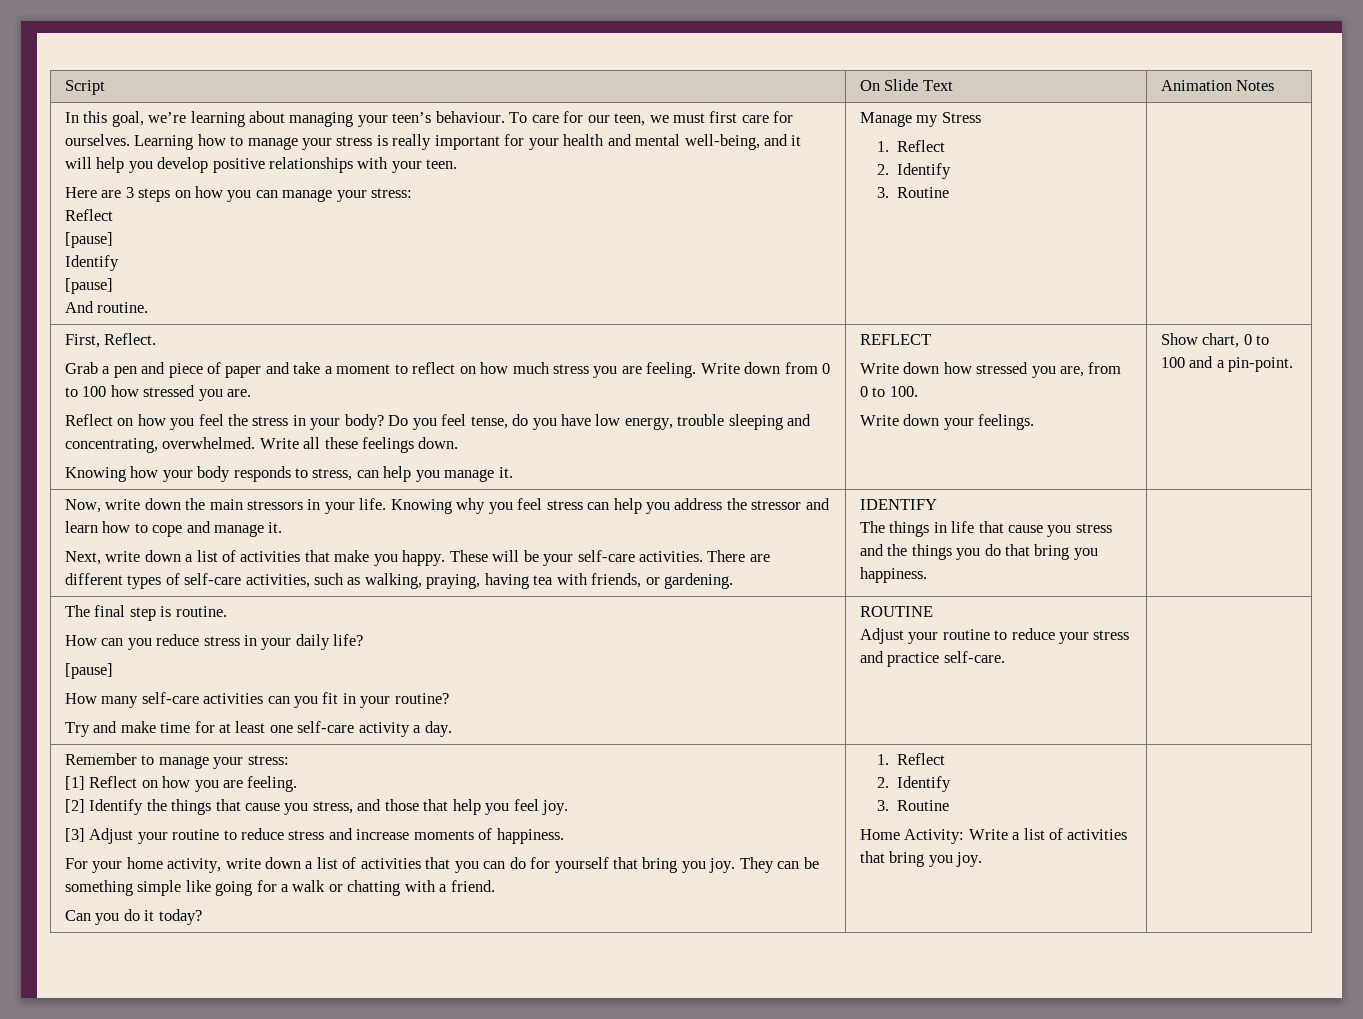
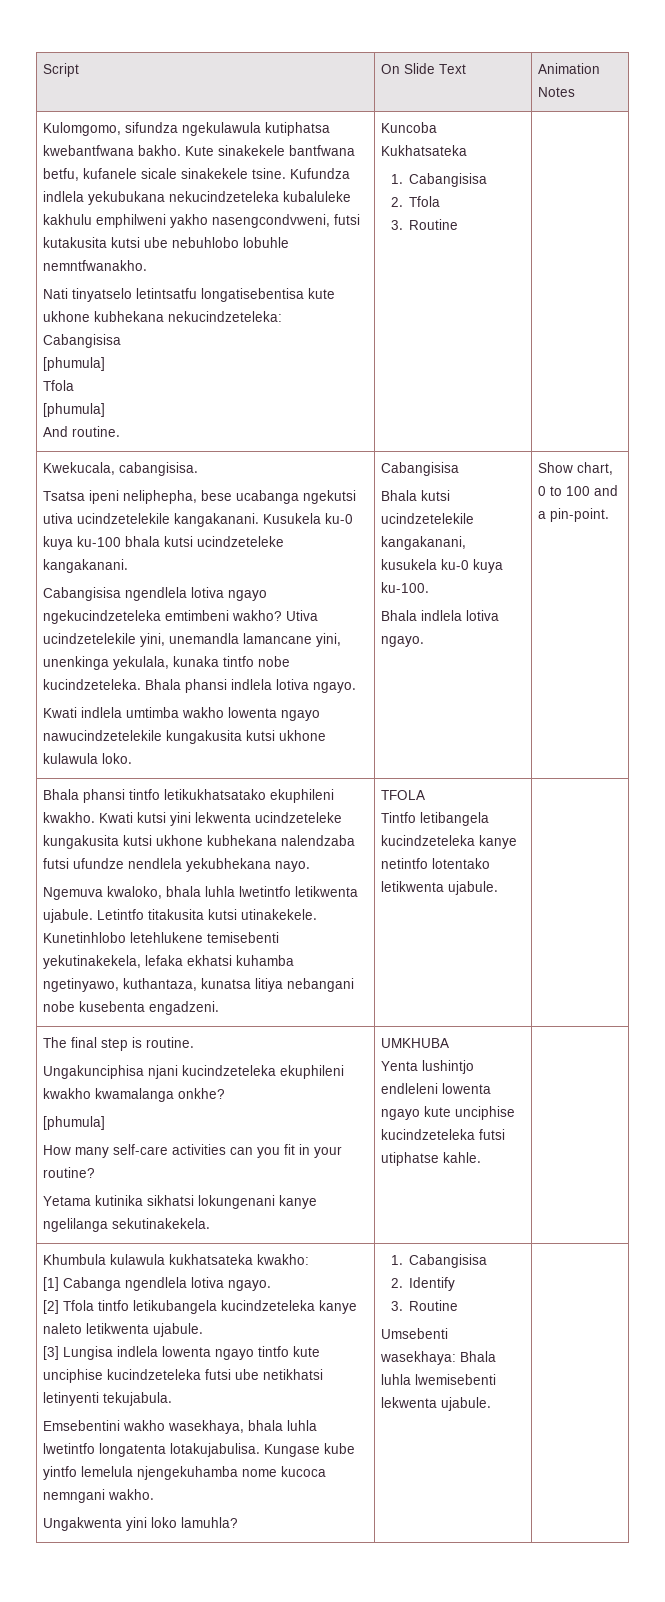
- In this goal, we’re learning about managing your teen’s behaviour. To care for our teen, we must first care for ourselves. Learning how to manage your stress is really important for your health and mental well-being, and it will help you develop positive relationships with your teen.
- Here are 3 steps on how you can manage your stress:
- Reflect
- [pause]
- Identify
- [pause]
+ Kulomgomo, sifundza ngekulawula kutiphatsa kwebantfwana bakho. Kute sinakekele bantfwana betfu, kufanele sicale sinakekele tsine. Kufundza indlela yekubukana nekucindzeteleka kubaluleke kakhulu emphilweni yakho nasengcondvweni, futsi kutakusita kutsi ube nebuhlobo lobuhle nemntfwanakho.
+ Nati tinyatselo letintsatfu longatisebentisa kute ukhone kubhekana nekucindzeteleka:
+ Cabangisisa
+ [phumula]
+ Tfola
+ [phumula]
- Manage my Stress
- 1. Reflect
- 2. Identify
+ Kuncoba Kukhatsateka
+ 1. Cabangisisa
+ 2. Tfola
- First, Reflect.
- Grab a pen and piece of paper and take a moment to reflect on how much stress you are feeling. Write down from 0 to 100 how stressed you are.
- Reflect on how you feel the stress in your body? Do you feel tense, do you have low energy, trouble sleeping and concentrating, overwhelmed. Write all these feelings down.
- Knowing how your body responds to stress, can help you manage it. | REFLECT
- Write down how stressed you are, from 0 to 100.
- Write down your feelings.
+ Kwekucala, cabangisisa.
+ Tsatsa ipeni neliphepha, bese ucabanga ngekutsi utiva ucindzetelekile kangakanani. Kusukela ku-0 kuya ku-100 bhala kutsi ucindzeteleke kangakanani.
+ Cabangisisa ngendlela lotiva ngayo ngekucindzeteleka emtimbeni wakho? Utiva ucindzetelekile yini, unemandla lamancane yini, unenkinga yekulala, kunaka tintfo nobe kucindzeteleka. Bhala phansi indlela lotiva ngayo.
+ Kwati indlela umtimba wakho lowenta ngayo nawucindzetelekile kungakusita kutsi ukhone kulawula loko. | Cabangisisa
+ Bhala kutsi ucindzetelekile kangakanani, kusukela ku-0 kuya ku-100.
+ Bhala indlela lotiva ngayo.
- Now, write down the main stressors in your life. Knowing why you feel stress can help you address the stressor and learn how to cope and manage it.
- Next, write down a list of activities that make you happy. These will be your self-care activities. There are different types of self-care activities, such as walking, praying, having tea with friends, or gardening. | IDENTIFY
- The things in life that cause you stress and the things you do that bring you happiness.
+ Bhala phansi tintfo letikukhatsatako ekuphileni kwakho. Kwati kutsi yini lekwenta ucindzeteleke kungakusita kutsi ukhone kubhekana nalendzaba futsi ufundze nendlela yekubhekana nayo.
+ Ngemuva kwaloko, bhala luhla lwetintfo letikwenta ujabule. Letintfo titakusita kutsi utinakekele. Kunetinhlobo letehlukene temisebenti yekutinakekela, lefaka ekhatsi kuhamba ngetinyawo, kuthantaza, kunatsa litiya nebangani nobe kusebenta engadzeni. | TFOLA
+ Tintfo letibangela kucindzeteleka kanye netintfo lotentako letikwenta ujabule.
- How can you reduce stress in your daily life?
- [pause]
+ Ungakunciphisa njani kucindzeteleka ekuphileni kwakho kwamalanga onkhe?
+ [phumula]
- Try and make time for at least one self-care activity a day. | ROUTINE
- Adjust your routine to reduce your stress and practice self-care. |
- Remember to manage your stress:
- [1] Reflect on how you are feeling.
- [2] Identify the things that cause you stress, and those that help you feel joy.
- [3] Adjust your routine to reduce stress and increase moments of happiness.
- For your home activity, write down a list of activities that you can do for yourself that bring you joy. They can be something simple like going for a walk or chatting with a friend.
- Can you do it today? | 1. Reflect
+ Yetama kutinika sikhatsi lokungenani kanye ngelilanga sekutinakekela. | UMKHUBA
+ Yenta lushintjo endleleni lowenta ngayo kute unciphise kucindzeteleka futsi utiphatse kahle. |
+ Khumbula kulawula kukhatsateka kwakho:
+ [1] Cabanga ngendlela lotiva ngayo.
+ [2] Tfola tintfo letikubangela kucindzeteleka kanye naleto letikwenta ujabule.
+ [3] Lungisa indlela lowenta ngayo tintfo kute unciphise kucindzeteleka futsi ube netikhatsi letinyenti tekujabula.
+ Emsebentini wakho wasekhaya, bhala luhla lwetintfo longatenta lotakujabulisa. Kungase kube yintfo lemelula njengekuhamba nome kucoca nemngani wakho.
+ Ungakwenta yini loko lamuhla? | 1. Cabangisisa
- Home Activity: Write a list of activities that bring you joy.
+ Umsebenti wasekhaya: Bhala luhla lwemisebenti lekwenta ujabule.

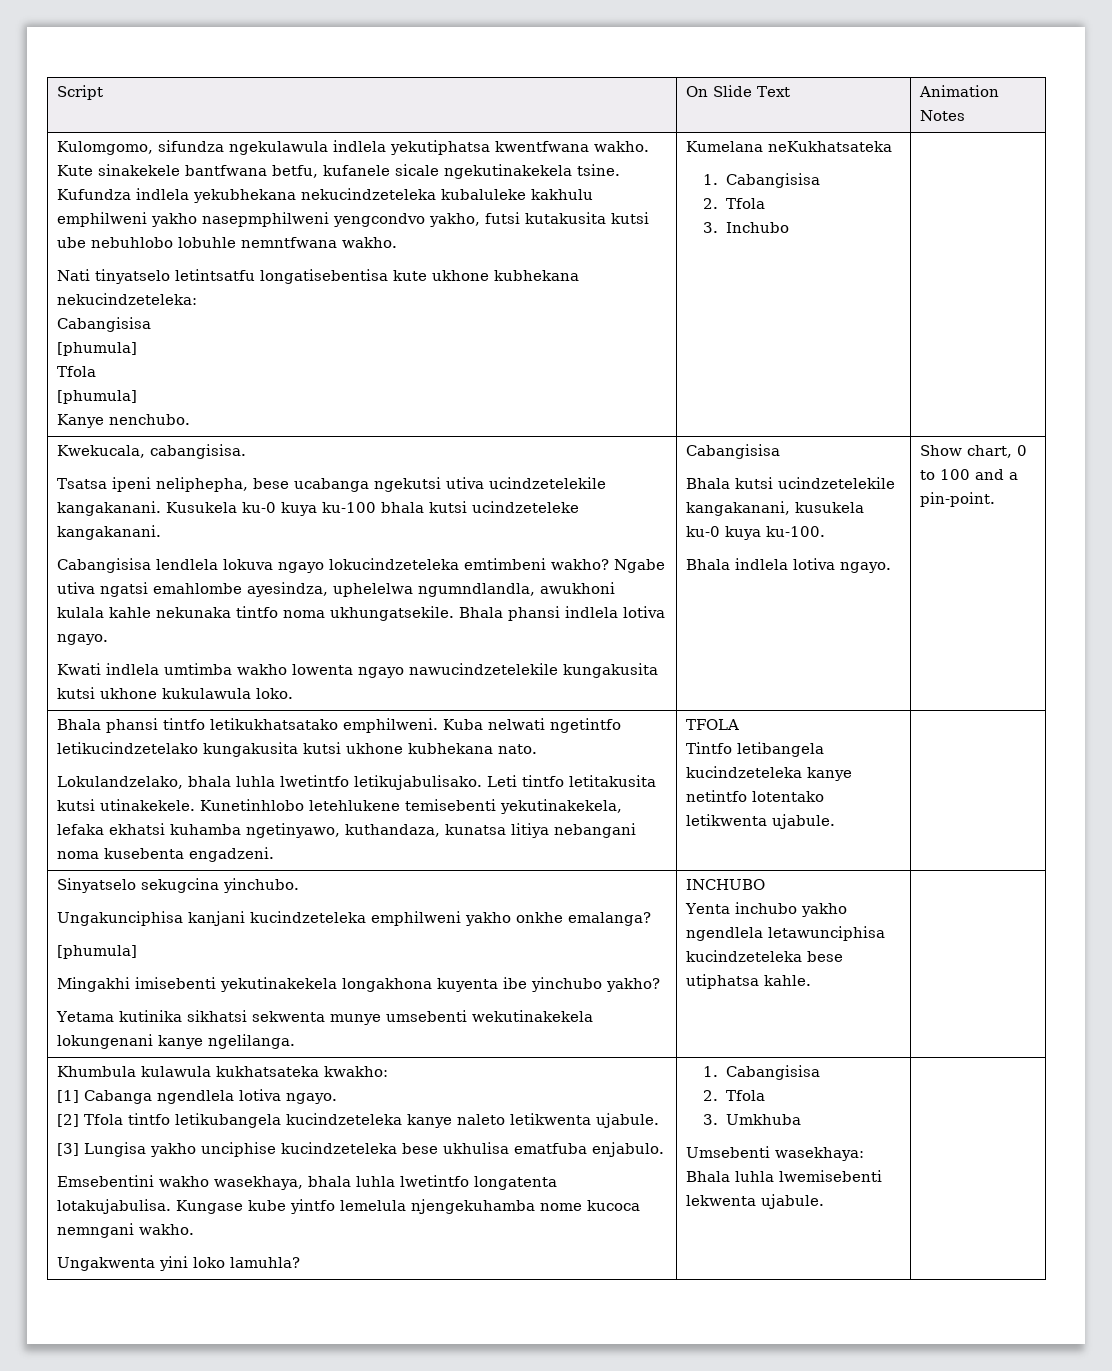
- Kulomgomo, sifundza ngekulawula kutiphatsa kwebantfwana bakho.
+ Kulomgomo, sifundza ngekulawula indlela yekutiphatsa kwentfwana wakho.
- Kute sinakekele bantfwana betfu, kufanele sicale sinakekele tsine.
+ Kute sinakekele bantfwana betfu, kufanele sicale ngekutinakekela tsine.
- Kufundza indlela yekubukana nekucindzeteleka kubaluleke kakhulu emphilweni yakho nasengcondvweni, futsi kutakusita kutsi ube nebuhlobo lobuhle nemntfwanakho.
+ Kufundza indlela yekubhekana nekucindzeteleka kubaluleke kakhulu emphilweni yakho nasepmphilweni yengcondvo yakho, futsi kutakusita kutsi ube nebuhlobo lobuhle nemntfwana wakho.
- And routine. | Kuncoba Kukhatsateka
+ Kanye nenchubo. | Kumelana neKukhatsateka
  1. Cabangisisa
  2. Tfola
- 3. Routine
+ 3. Inchubo
- Cabangisisa ngendlela lotiva ngayo ngekucindzeteleka emtimbeni wakho? Utiva ucindzetelekile yini, unemandla lamancane yini, unenkinga yekulala, kunaka tintfo nobe kucindzeteleka.
+ Cabangisisa lendlela lokuva ngayo lokucindzeteleka emtimbeni wakho? Ngabe utiva ngatsi emahlombe ayesindza, uphelelwa ngumndlandla, awukhoni kulala kahle nekunaka tintfo noma ukhungatsekile.
- Kwati indlela umtimba wakho lowenta ngayo nawucindzetelekile kungakusita kutsi ukhone kulawula loko.
+ Kwati indlela umtimba wakho lowenta ngayo nawucindzetelekile kungakusita kutsi ukhone kukulawula loko.
- Bhala phansi tintfo letikukhatsatako ekuphileni kwakho. Kwati kutsi yini lekwenta ucindzeteleke kungakusita kutsi ukhone kubhekana nalendzaba futsi ufundze nendlela yekubhekana nayo.
- Ngemuva kwaloko, bhala luhla lwetintfo letikwenta ujabule. Letintfo titakusita kutsi utinakekele.
+ Bhala phansi tintfo letikukhatsatako emphilweni. Kuba nelwati ngetintfo letikucindzetelako kungakusita kutsi ukhone kubhekana nato.
+ Lokulandzelako, bhala luhla lwetintfo letikujabulisako. Leti tintfo letitakusita kutsi utinakekele.
- Kunetinhlobo letehlukene temisebenti yekutinakekela, lefaka ekhatsi kuhamba ngetinyawo, kuthantaza, kunatsa litiya nebangani nobe kusebenta engadzeni.
+ Kunetinhlobo letehlukene temisebenti yekutinakekela, lefaka ekhatsi kuhamba ngetinyawo, kuthandaza, kunatsa litiya nebangani noma kusebenta engadzeni.
- The final step is routine.
- Ungakunciphisa njani kucindzeteleka ekuphileni kwakho kwamalanga onkhe?
+ Sinyatselo sekugcina yinchubo.
+ Ungakunciphisa kanjani kucindzeteleka emphilweni yakho onkhe emalanga?
  [phumula]
- How many self-care activities can you fit in your routine?
- Yetama kutinika sikhatsi lokungenani kanye ngelilanga sekutinakekela. | UMKHUBA
- Yenta lushintjo endleleni lowenta ngayo kute unciphise kucindzeteleka futsi utiphatse kahle.
+ Mingakhi imisebenti yekutinakekela longakhona kuyenta ibe yinchubo yakho?
+ Yetama kutinika sikhatsi sekwenta munye umsebenti wekutinakekela lokungenani kanye ngelilanga. | INCHUBO
+ Yenta inchubo yakho ngendlela letawunciphisa kucindzeteleka bese utiphatsa kahle.
- [3] Lungisa indlela lowenta ngayo tintfo kute unciphise kucindzeteleka futsi ube netikhatsi letinyenti tekujabula.
+ [3] Lungisa yakho unciphise kucindzeteleka bese ukhulisa ematfuba enjabulo.
  Ungakwenta yini loko lamuhla? | 1. Cabangisisa
- 2. Identify
- 3. Routine
+ 2. Tfola
+ 3. Umkhuba

